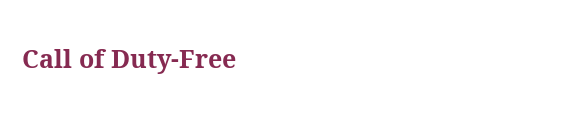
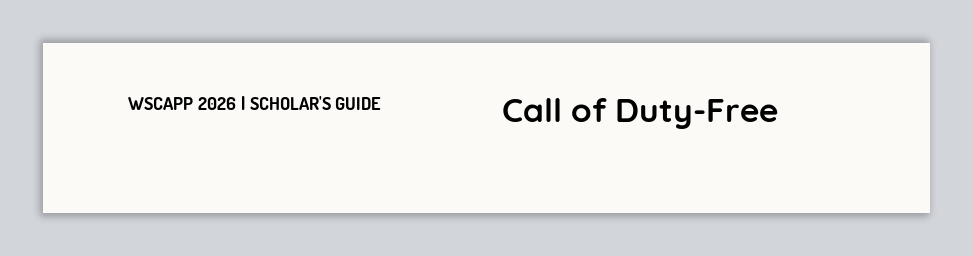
+ WSCAPP 2026 | SCHOLAR'S GUIDE

